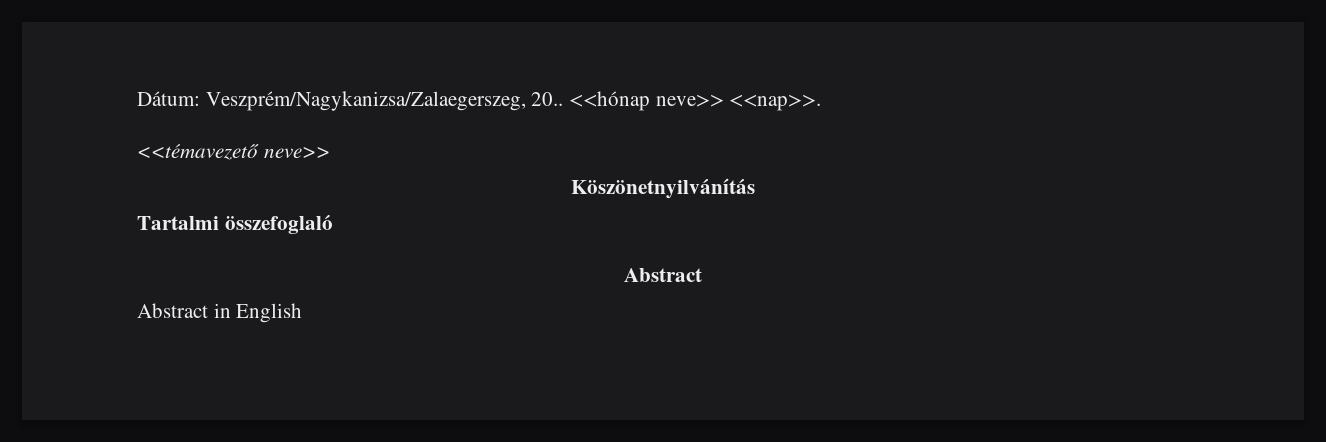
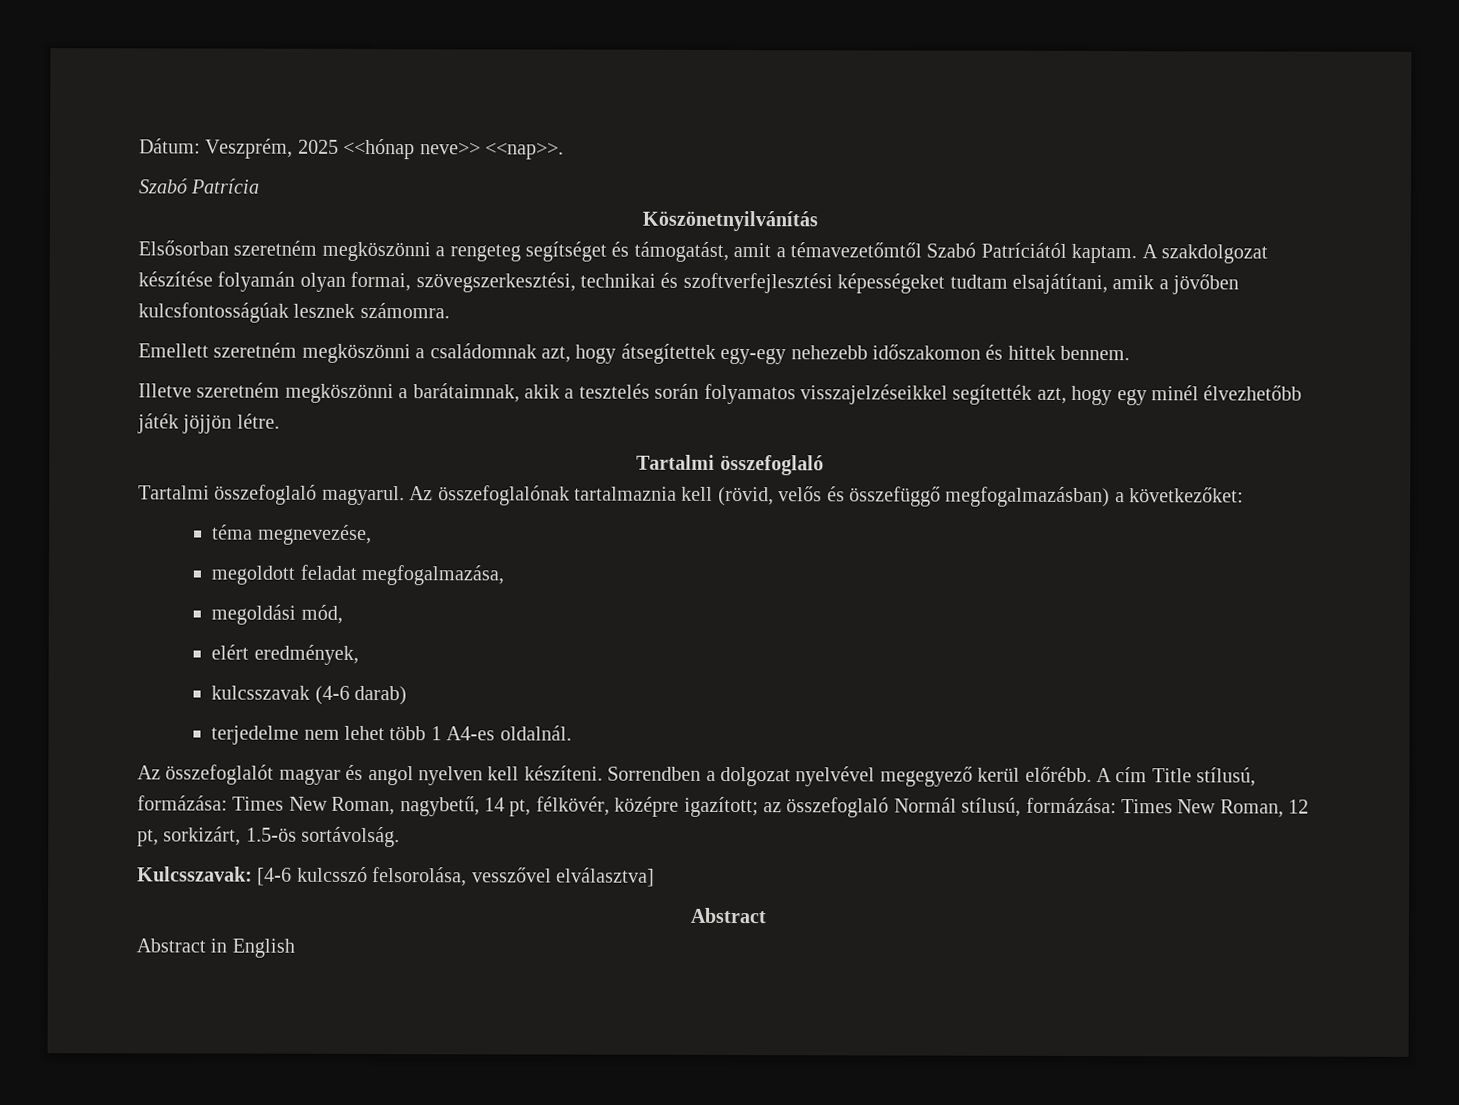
- Dátum: Veszprém/Nagykanizsa/Zalaegerszeg, 20.. <<hónap neve>> <<nap>>.
+ Dátum: Veszprém, 2025 <<hónap neve>> <<nap>>.
- <<témavezető neve>>
+ Szabó Patrícia
+ Elsősorban szeretném megköszönni a rengeteg segítséget és támogatást, amit a témavezetőmtől Szabó Patríciától kaptam. A szakdolgozat készítése folyamán olyan formai, szövegszerkesztési, technikai és szoftverfejlesztési képességeket tudtam elsajátítani, amik a jövőben kulcsfontosságúak lesznek számomra.
+ Emellett szeretném megköszönni a családomnak azt, hogy átsegítettek egy-egy nehezebb időszakomon és hittek bennem.
+ Illetve szeretném megköszönni a barátaimnak, akik a tesztelés során folyamatos visszajelzéseikkel segítették azt, hogy egy minél élvezhetőbb játék jöjjön létre.
  Tartalmi összefoglaló
+ Tartalmi összefoglaló magyarul. Az összefoglalónak tartalmaznia kell (rövid, velős és összefüggő megfogalmazásban) a következőket:
+ téma megnevezése,
+ megoldott feladat megfogalmazása,
+ megoldási mód,
+ elért eredmények,
+ kulcsszavak (4-6 darab)
+ terjedelme nem lehet több 1 A4-es oldalnál.
+ Az összefoglalót magyar és angol nyelven kell készíteni. Sorrendben a dolgozat nyelvével megegyező kerül előrébb. A cím Title stílusú, formázása: Times New Roman, nagybetű, 14 pt, félkövér, középre igazított; az összefoglaló Normál stílusú, formázása: Times New Roman, 12 pt, sorkizárt, 1.5-ös sortávolság.
+ Kulcsszavak: [4-6 kulcsszó felsorolása, vesszővel elválasztva]

